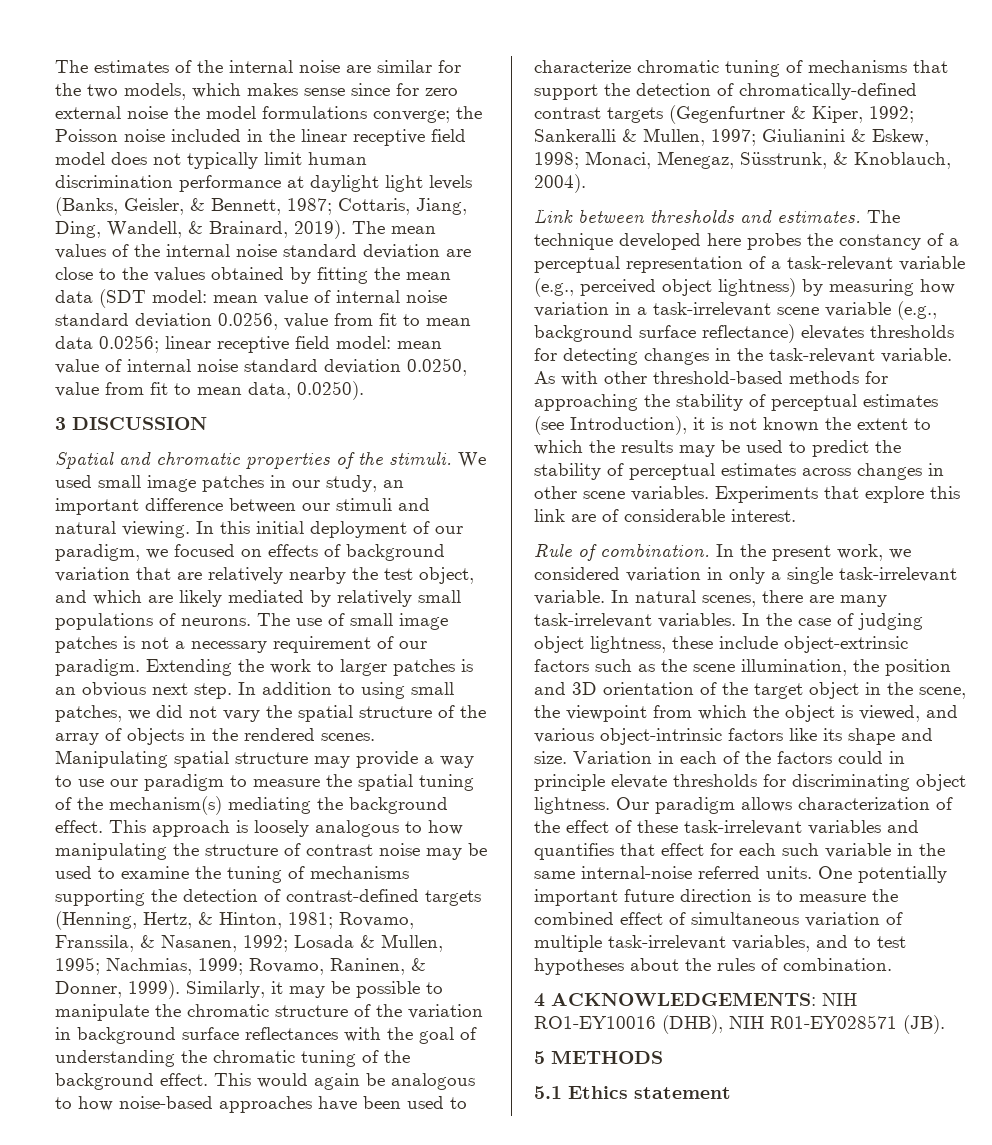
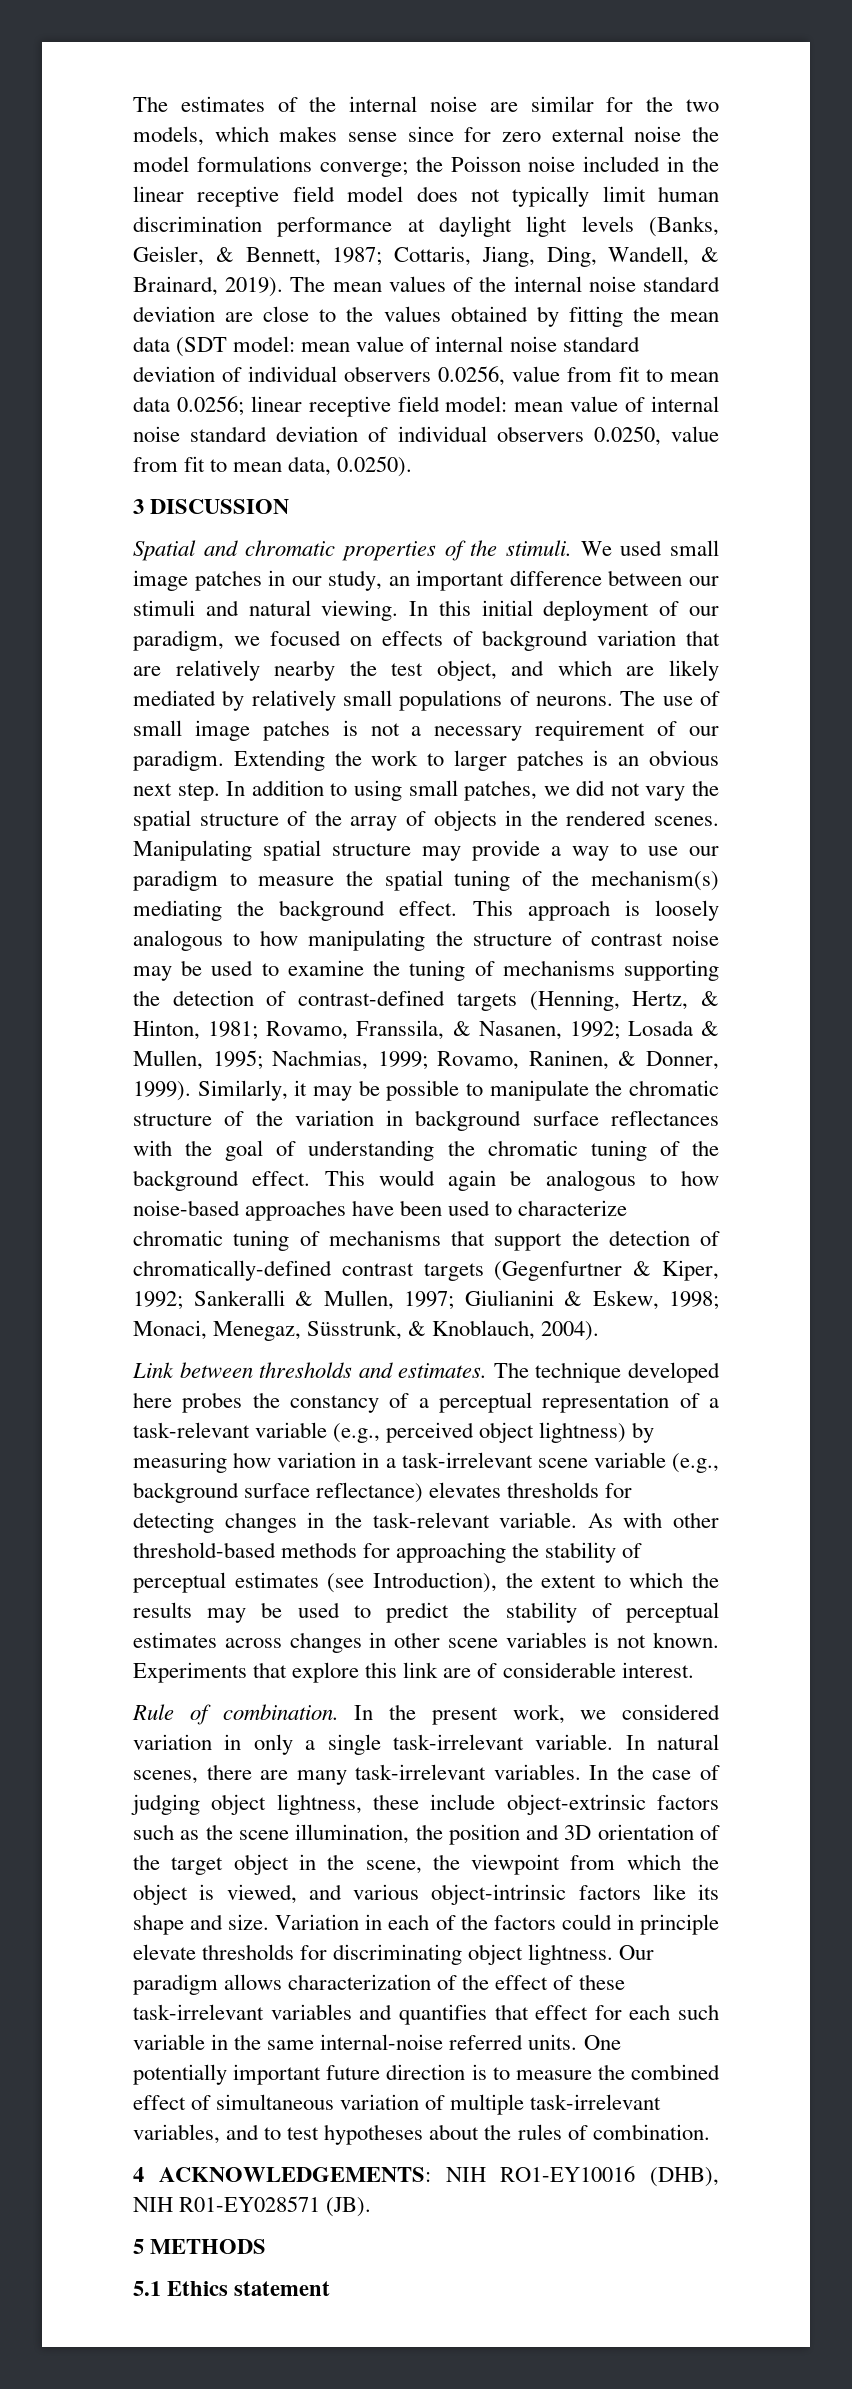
- The mean values of the internal noise standard deviation are close to the values obtained by fitting the mean data (SDT model: mean value of internal noise standard deviation 0.0256, value from fit to mean data 0.0256; linear receptive field model: mean value of internal noise standard deviation 0.0250, value from fit to mean data, 0.0250).
+ The mean values of the internal noise standard deviation are close to the values obtained by fitting the mean data (SDT model: mean value of internal noise standard deviation of individual observers 0.0256, value from fit to mean data 0.0256; linear receptive field model: mean value of internal noise standard deviation of individual observers 0.0250, value from fit to mean data, 0.0250).
- As with other threshold-based methods for approaching the stability of perceptual estimates (see Introduction), it is not known the extent to which the results may be used to predict the stability of perceptual estimates across changes in other scene variables.
+ As with other threshold-based methods for approaching the stability of perceptual estimates (see Introduction), the extent to which the results may be used to predict the stability of perceptual estimates across changes in other scene variables is not known.

